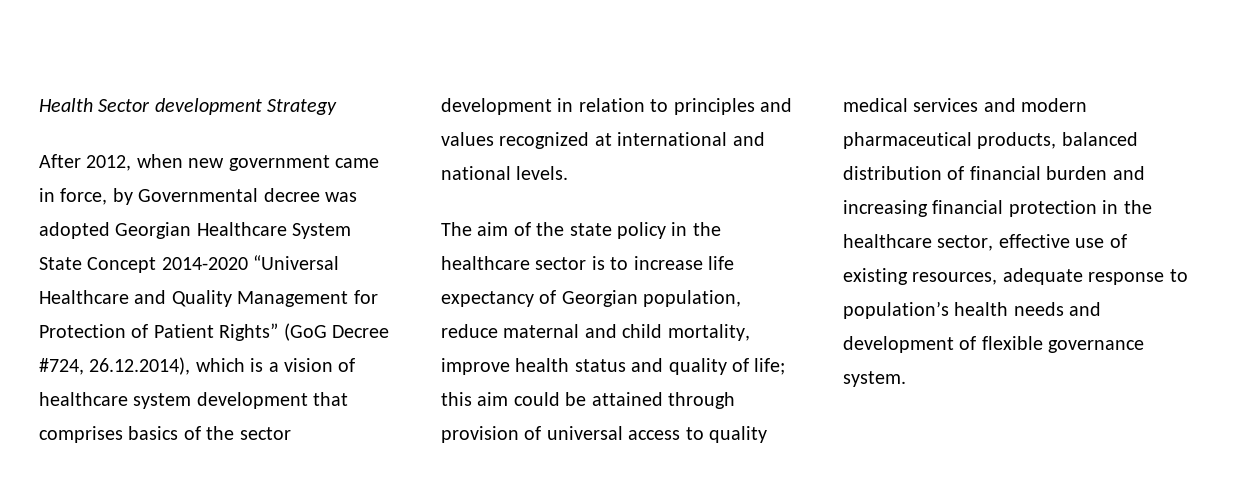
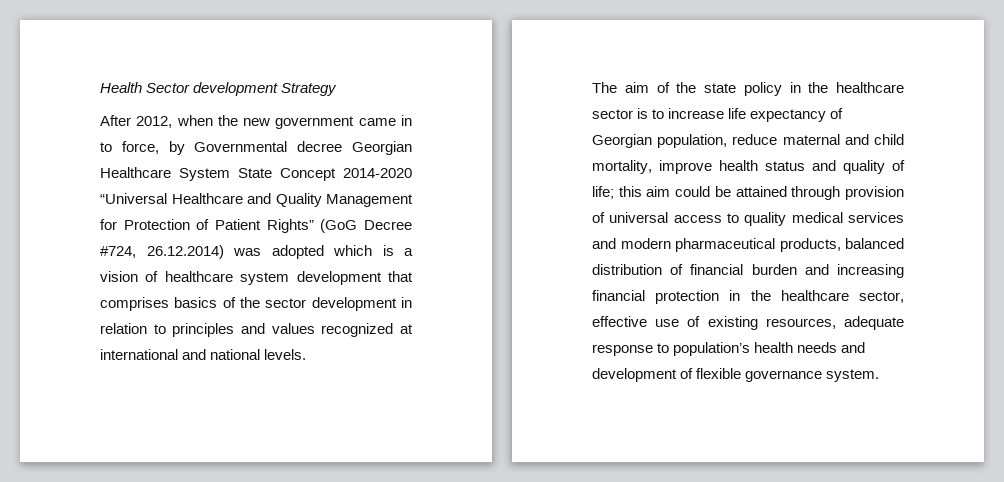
- After 2012, when new government came in force, by Governmental decree was adopted Georgian Healthcare System State Concept 2014-2020 “Universal Healthcare and Quality Management for Protection of Patient Rights” (GoG Decree #724, 26.12.2014), which is a vision of healthcare system development that comprises basics of the sector development in relation to principles and values recognized at international and national levels.
+ After 2012, when the new government came in to force, by Governmental decree Georgian Healthcare System State Concept 2014-2020 “Universal Healthcare and Quality Management for Protection of Patient Rights” (GoG Decree #724, 26.12.2014) was adopted which is a vision of healthcare system development that comprises basics of the sector development in relation to principles and values recognized at international and national levels.

